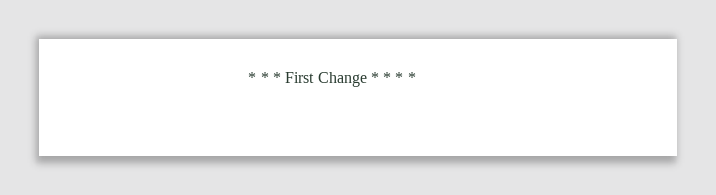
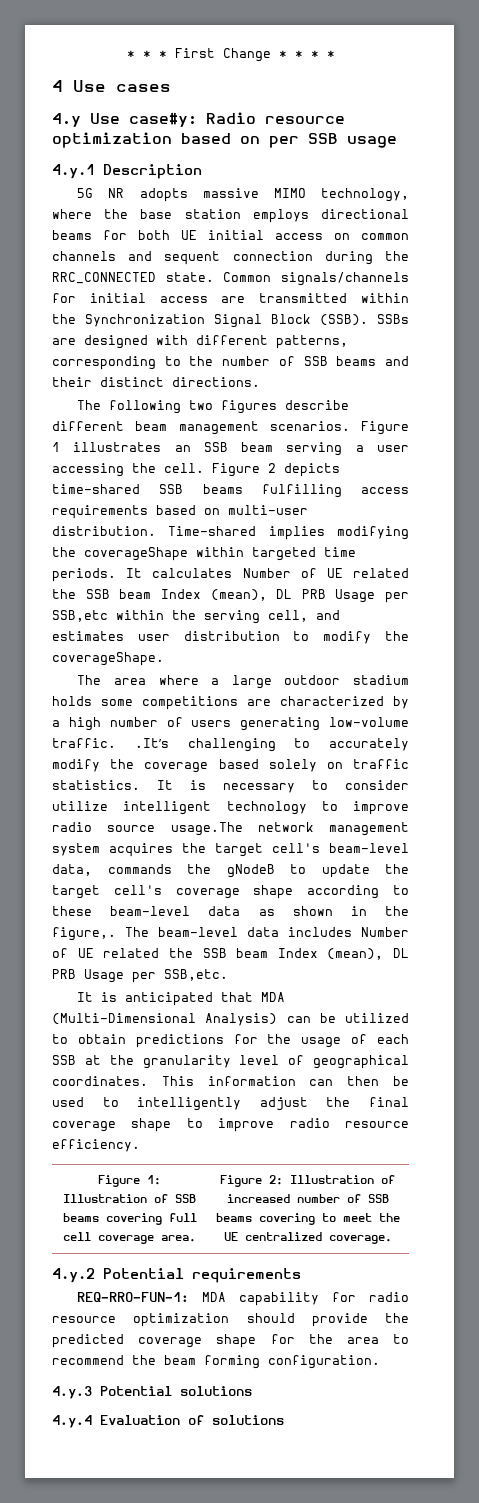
+ 4 Use cases
+ 4.y Use case#y: Radio resource optimization based on per SSB usage
+ 4.y.1 Description
+ 5G NR adopts massive MIMO technology, where the base station employs directional beams for both UE initial access on common channels and sequent connection during the RRC_CONNECTED state. Common signals/channels for initial access are transmitted within the Synchronization Signal Block (SSB). SSBs are designed with different patterns, corresponding to the number of SSB beams and their distinct directions.
+ The following two figures describe different beam management scenarios. Figure 1 illustrates an SSB beam serving a user accessing the cell. Figure 2 depicts time-shared SSB beams fulfilling access requirements based on multi-user distribution. Time-shared implies modifying the coverageShape within targeted time periods. It calculates Number of UE related the SSB beam Index (mean), DL PRB Usage per SSB,etc within the serving cell, and estimates user distribution to modify the coverageShape.
+ The area where a large outdoor stadium holds some competitions are characterized by a high number of users generating low-volume traffic. .It’s challenging to accurately modify the coverage based solely on traffic statistics. It is necessary to consider utilize intelligent technology to improve radio source usage.The network management system acquires the target cell's beam-level data, commands the gNodeB to update the target cell's coverage shape according to these beam-level data as shown in the figure,. The beam-level data includes Number of UE related the SSB beam Index (mean), DL PRB Usage per SSB,etc.
+ It is anticipated that MDA (Multi-Dimensional Analysis) can be utilized to obtain predictions for the usage of each SSB at the granularity level of geographical coordinates. This information can then be used to intelligently adjust the final coverage shape to improve radio resource efficiency.
+ Figure 1: Illustration of SSB beams covering full cell coverage area. | Figure 2: Illustration of increased number of SSB beams covering to meet the UE centralized coverage.
+ 4.y.2 Potential requirements
+ REQ-RRO-FUN-1: MDA capability for radio resource optimization should provide the predicted coverage shape for the area to recommend the beam forming configuration.
+ 4.y.3 Potential solutions
+ 4.y.4 Evaluation of solutions

